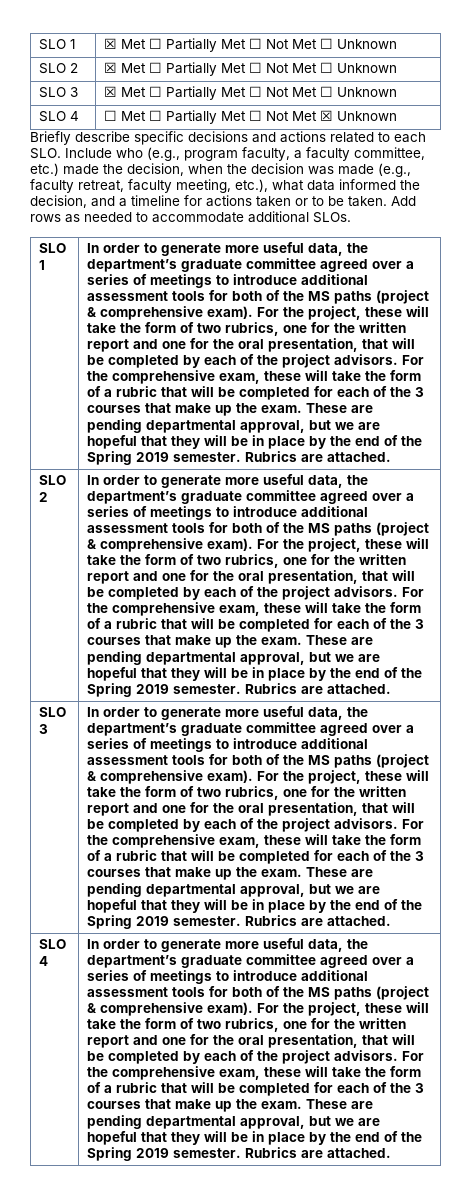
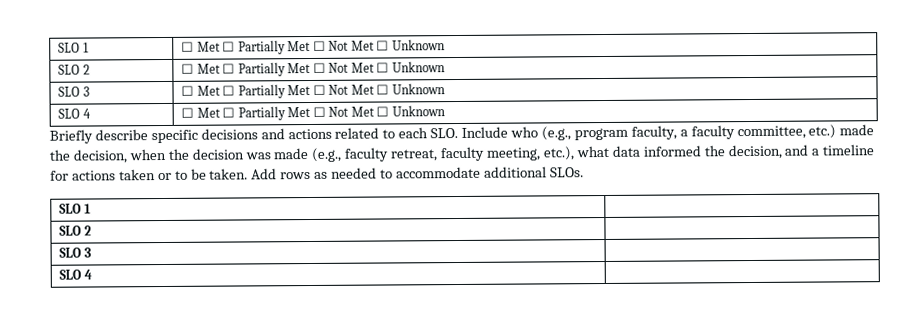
- SLO 1 | ☒ Met ☐ Partially Met ☐ Not Met ☐ Unknown
+ SLO 1 | ☐ Met ☐ Partially Met ☐ Not Met ☐ Unknown
- SLO 2 | ☒ Met ☐ Partially Met ☐ Not Met ☐ Unknown
+ SLO 2 | ☐ Met ☐ Partially Met ☐ Not Met ☐ Unknown
- SLO 3 | ☒ Met ☐ Partially Met ☐ Not Met ☐ Unknown
+ SLO 3 | ☐ Met ☐ Partially Met ☐ Not Met ☐ Unknown
- SLO 4 | ☐ Met ☐ Partially Met ☐ Not Met ☒ Unknown
+ SLO 4 | ☐ Met ☐ Partially Met ☐ Not Met ☐ Unknown
  Add rows as needed to accommodate additional SLOs.
- SLO 1 | In order to generate more useful data, the department’s graduate committee agreed over a series of meetings to introduce additional assessment tools for both of the MS paths (project & comprehensive exam). For the project, these will take the form of two rubrics, one for the written report and one for the oral presentation, that will be completed by each of the project advisors. For the comprehensive exam, these will take the form of a rubric that will be completed for each of the 3 courses that make up the exam. These are pending departmental approval, but we are hopeful that they will be in place by the end of the Spring 2019 semester. Rubrics are attached.
- SLO 2 | In order to generate more useful data, the department’s graduate committee agreed over a series of meetings to introduce additional assessment tools for both of the MS paths (project & comprehensive exam). For the project, these will take the form of two rubrics, one for the written report and one for the oral presentation, that will be completed by each of the project advisors. For the comprehensive exam, these will take the form of a rubric that will be completed for each of the 3 courses that make up the exam. These are pending departmental approval, but we are hopeful that they will be in place by the end of the Spring 2019 semester. Rubrics are attached.
- SLO 3 | In order to generate more useful data, the department’s graduate committee agreed over a series of meetings to introduce additional assessment tools for both of the MS paths (project & comprehensive exam). For the project, these will take the form of two rubrics, one for the written report and one for the oral presentation, that will be completed by each of the project advisors. For the comprehensive exam, these will take the form of a rubric that will be completed for each of the 3 courses that make up the exam. These are pending departmental approval, but we are hopeful that they will be in place by the end of the Spring 2019 semester. Rubrics are attached.
- SLO 4 | In order to generate more useful data, the department’s graduate committee agreed over a series of meetings to introduce additional assessment tools for both of the MS paths (project & comprehensive exam). For the project, these will take the form of two rubrics, one for the written report and one for the oral presentation, that will be completed by each of the project advisors. For the comprehensive exam, these will take the form of a rubric that will be completed for each of the 3 courses that make up the exam. These are pending departmental approval, but we are hopeful that they will be in place by the end of the Spring 2019 semester. Rubrics are attached.
+ SLO 1 |
+ SLO 2 |
+ SLO 3 |
+ SLO 4 |

